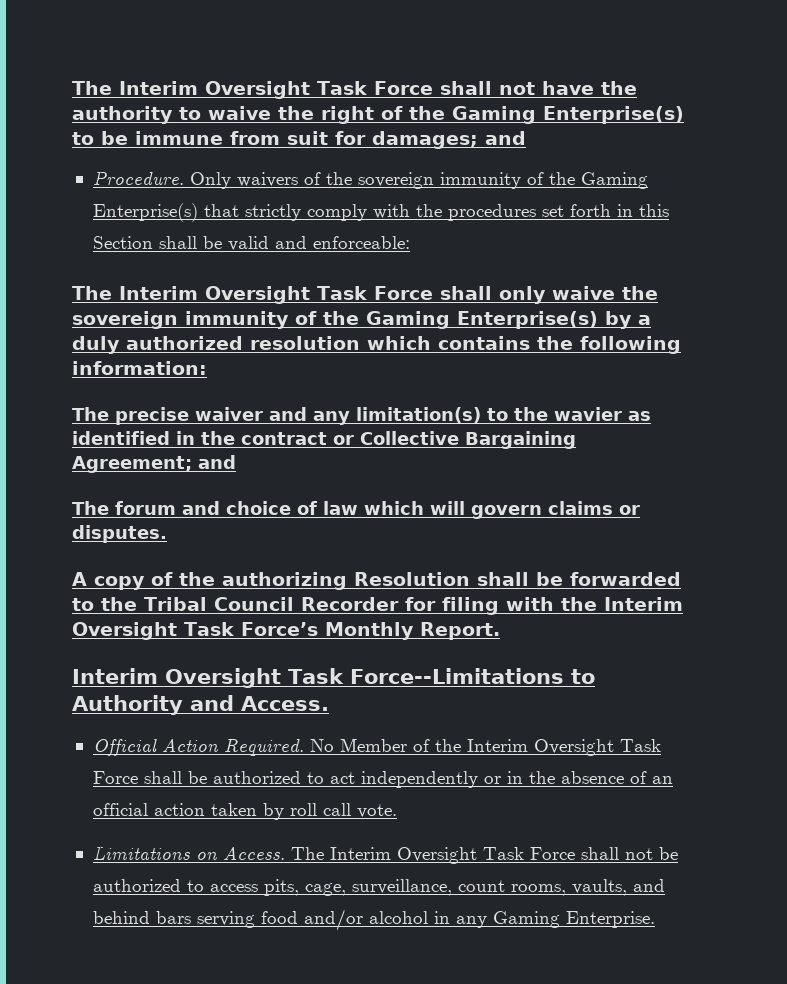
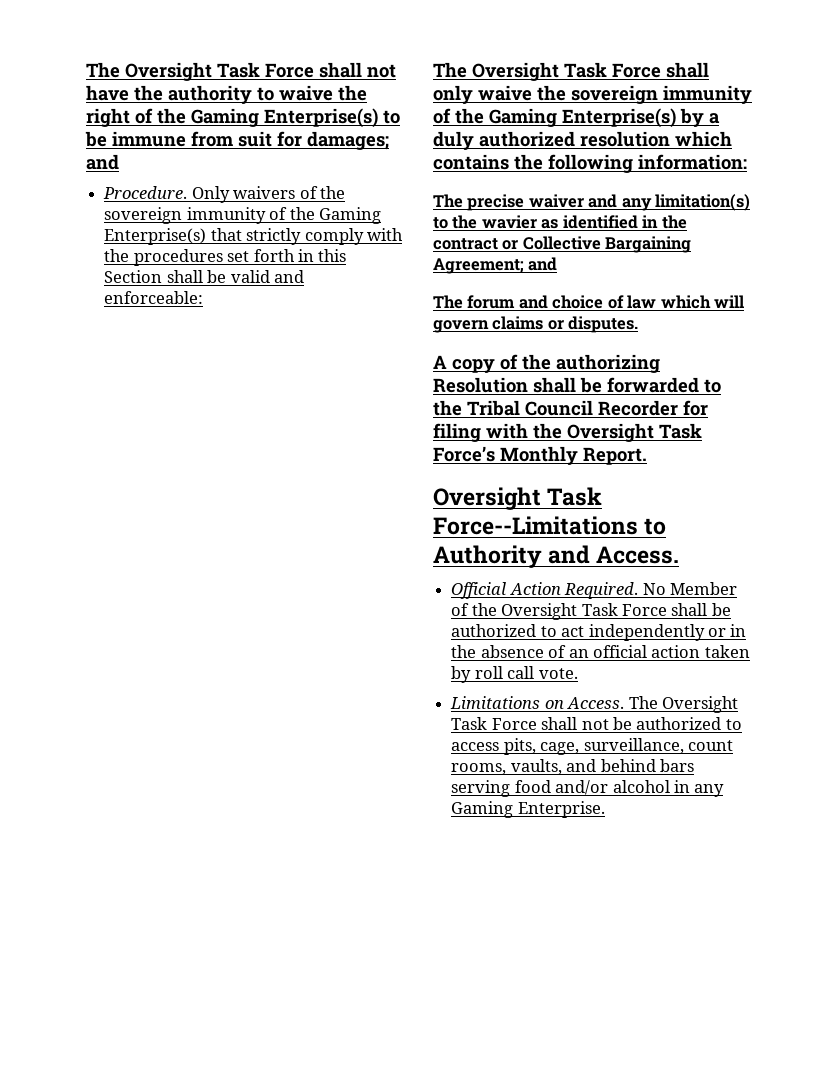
- The Interim Oversight Task Force shall not have the authority to waive the right of the Gaming Enterprise(s) to be immune from suit for damages; and
+ The Oversight Task Force shall not have the authority to waive the right of the Gaming Enterprise(s) to be immune from suit for damages; and
- The Interim Oversight Task Force shall only waive the sovereign immunity of the Gaming Enterprise(s) by a duly authorized resolution which contains the following information:
+ The Oversight Task Force shall only waive the sovereign immunity of the Gaming Enterprise(s) by a duly authorized resolution which contains the following information:
- A copy of the authorizing Resolution shall be forwarded to the Tribal Council Recorder for filing with the Interim Oversight Task Force’s Monthly Report.
+ A copy of the authorizing Resolution shall be forwarded to the Tribal Council Recorder for filing with the Oversight Task Force’s Monthly Report.
- Interim Oversight Task Force--Limitations to Authority and Access.
+ Oversight Task Force--Limitations to Authority and Access.
- No Member of the Interim Oversight Task Force shall be authorized to act independently or in the absence of an official action taken by roll call vote.
+ No Member of the Oversight Task Force shall be authorized to act independently or in the absence of an official action taken by roll call vote.
- The Interim Oversight Task Force shall not be authorized to access pits, cage, surveillance, count rooms, vaults, and behind bars serving food and/or alcohol in any Gaming Enterprise.
+ The Oversight Task Force shall not be authorized to access pits, cage, surveillance, count rooms, vaults, and behind bars serving food and/or alcohol in any Gaming Enterprise.

